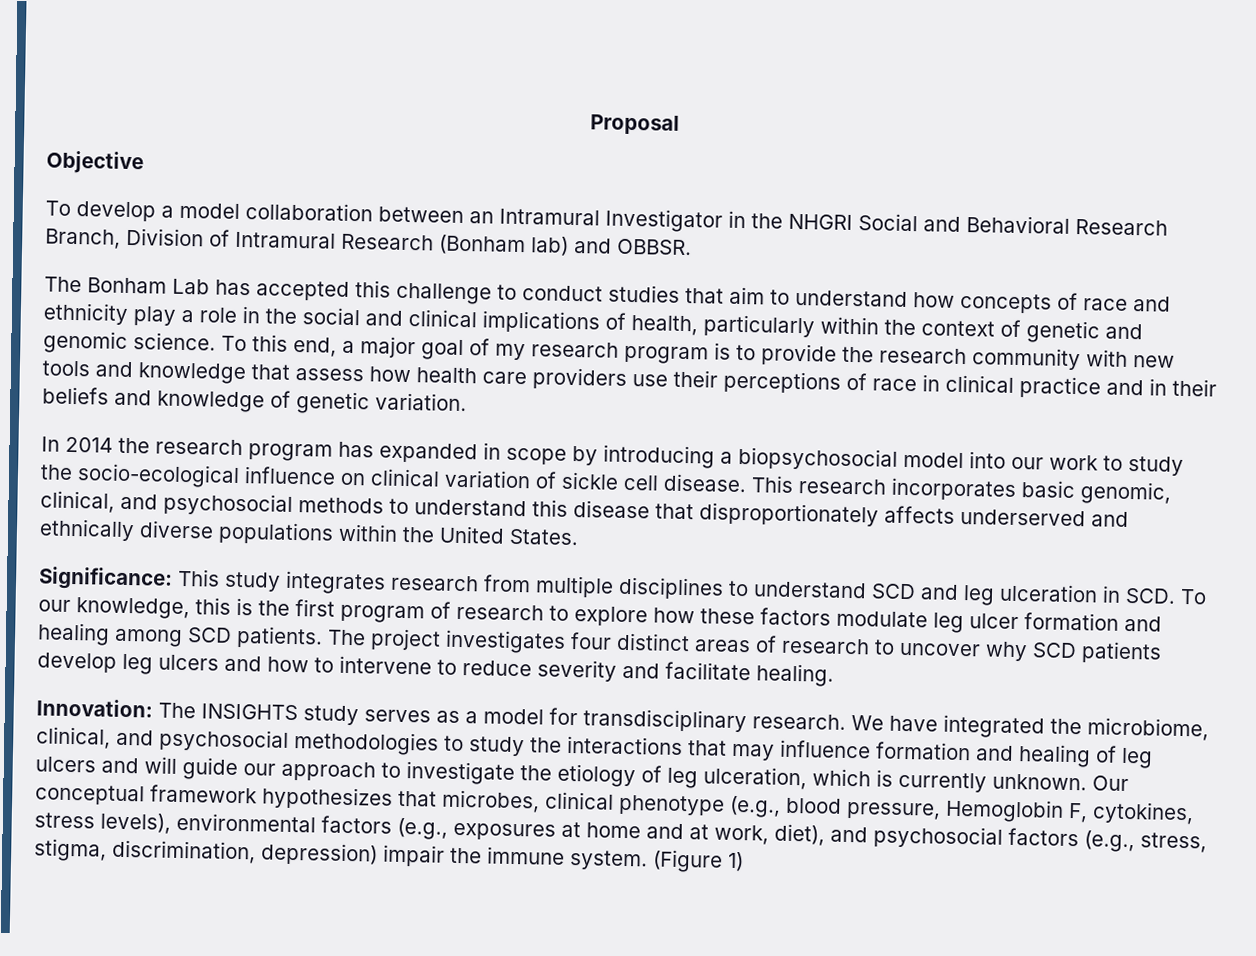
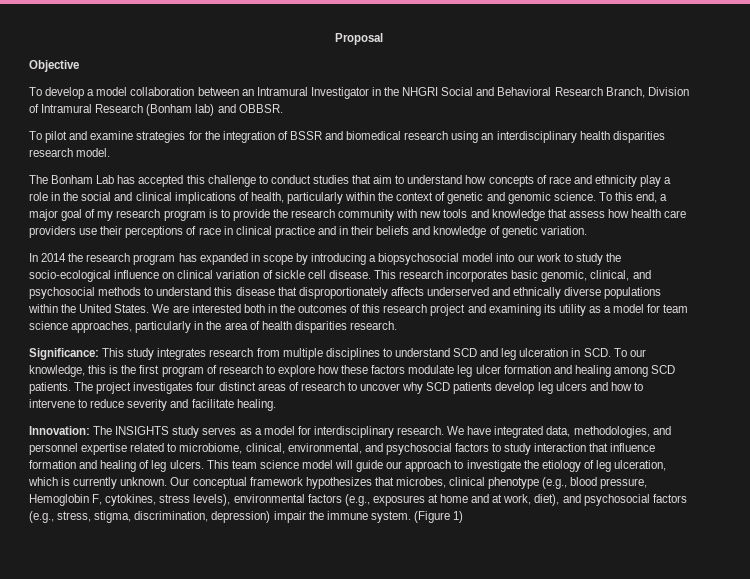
+ To pilot and examine strategies for the integration of BSSR and biomedical research using an interdisciplinary health disparities research model.
+ We are interested both in the outcomes of this research project and examining its utility as a model for team science approaches, particularly in the area of health disparities research.
- Innovation: The INSIGHTS study serves as a model for transdisciplinary research.
+ Innovation: The INSIGHTS study serves as a model for interdisciplinary research.
- We have integrated the microbiome, clinical, and psychosocial methodologies to study the interactions that may influence formation and healing of leg ulcers and will guide our approach to investigate the etiology of leg ulceration, which is currently unknown.
+ We have integrated data, methodologies, and personnel expertise related to microbiome, clinical, environmental, and psychosocial factors to study interaction that influence formation and healing of leg ulcers. This team science model will guide our approach to investigate the etiology of leg ulceration, which is currently unknown.

